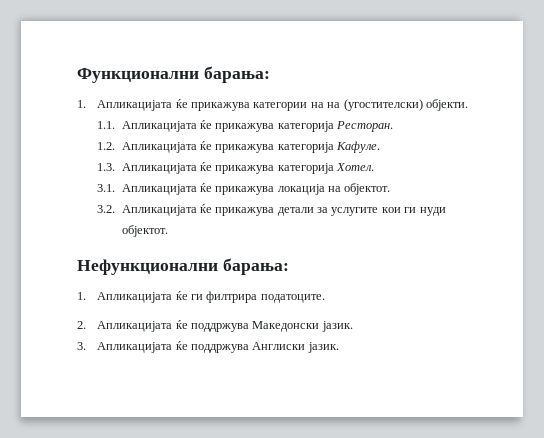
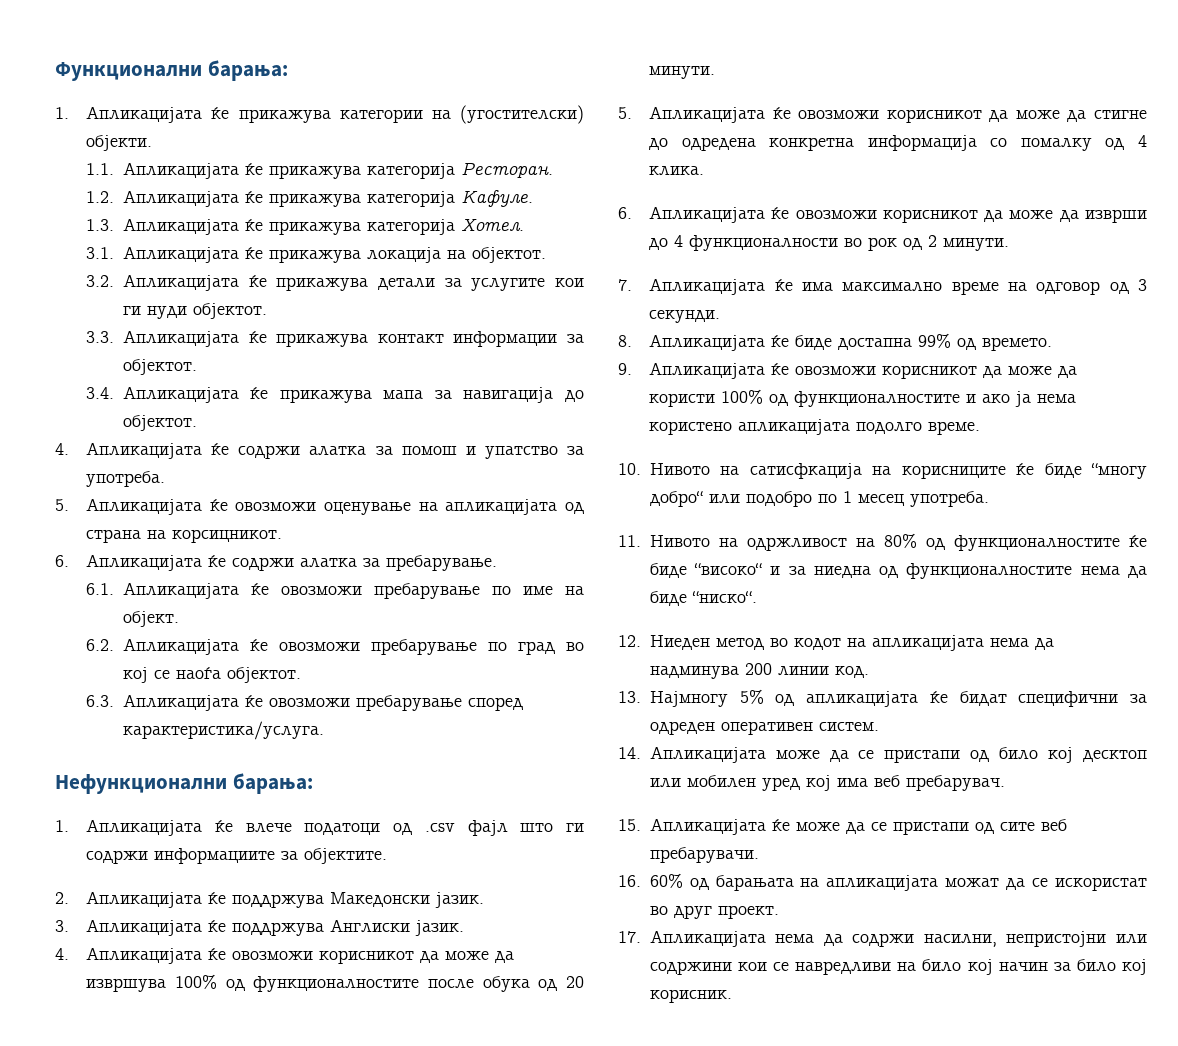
- 1. Апликацијата ќе прикажува категории на на (угостителски) објекти.
+ 1. Апликацијата ќе прикажува категории на (угостителски) објекти.
+ 3.3. Апликацијата ќе прикажува контакт информации за објектот.
+ 3.4. Апликацијата ќе прикажува мапа за навигација до објектот.
+ 4. Апликацијата ќе содржи алатка за помош и упатство за употреба.
+ 5. Апликацијата ќе овозможи оценување на апликацијата од страна на корсицникот.
+ 6. Апликацијата ќе содржи алатка за пребарување.
+ 6.1. Апликацијата ќе овозможи пребарување по име на објект.
+ 6.2. Апликацијата ќе овозможи пребарување по град во кој се наоѓа објектот.
+ 6.3. Апликацијата ќе овозможи пребарување според карактеристика/услуга.
- 1. Апликацијата ќе ги филтрира податоците.
+ 1. Апликацијата ќе влече податоци од .csv фајл што ги содржи информациите за објектите.
+ 4. Апликацијата ќе овозможи корисникот да може да извршува 100% од функционалностите после обука од 20 минути.
+ 5. Апликацијата ќе овозможи корисникот да може да стигне до одредена конкретна информација со помалку од 4 клика.
+ 6. Апликацијата ќе овозможи корисникот да може да изврши до 4 функционалности во рок од 2 минути.
+ 7. Апликацијата ќе има максимално време на одговор од 3 секунди.
+ 8. Апликацијата ќе биде достапна 99% од времето.
+ 9. Апликацијата ќе овозможи корисникот да може да користи 100% од функционалностите и ако ја нема користено апликацијата подолго време.
+ 10. Нивото на сатисфкација на корисниците ќе биде “многу добро“ или подобро по 1 месец употреба.
+ 11. Нивото на одржливост на 80% од функционалностите ќе биде “високо“ и за ниедна од функционалностите нема да биде “ниско“.
+ 12. Ниеден метод во кодот на апликацијата нема да надминува 200 линии код.
+ 13. Најмногу 5% од апликацијата ќе бидат специфични за одреден оперативен систем.
+ 14. Апликацијата може да се пристапи од било кој десктоп или мобилен уред кој има веб пребарувач.
+ 15. Апликацијата ќе може да се пристапи од сите веб пребарувачи.
+ 16. 60% од барањата на апликацијата можат да се искористат во друг проект.
+ 17. Апликацијата нема да содржи насилни, непристојни или содржини кои се навредливи на било кој начин за било кој корисник.

